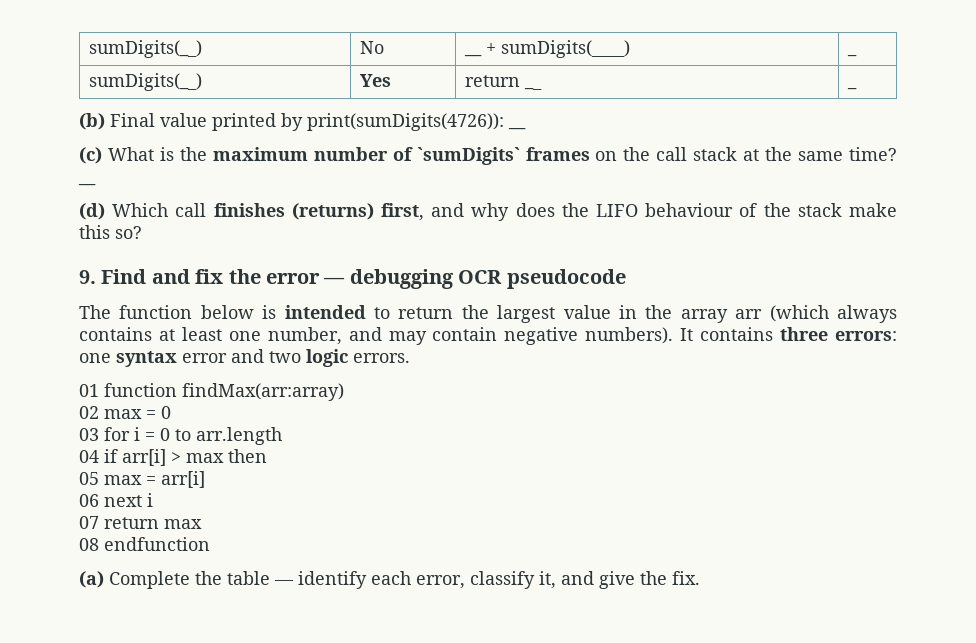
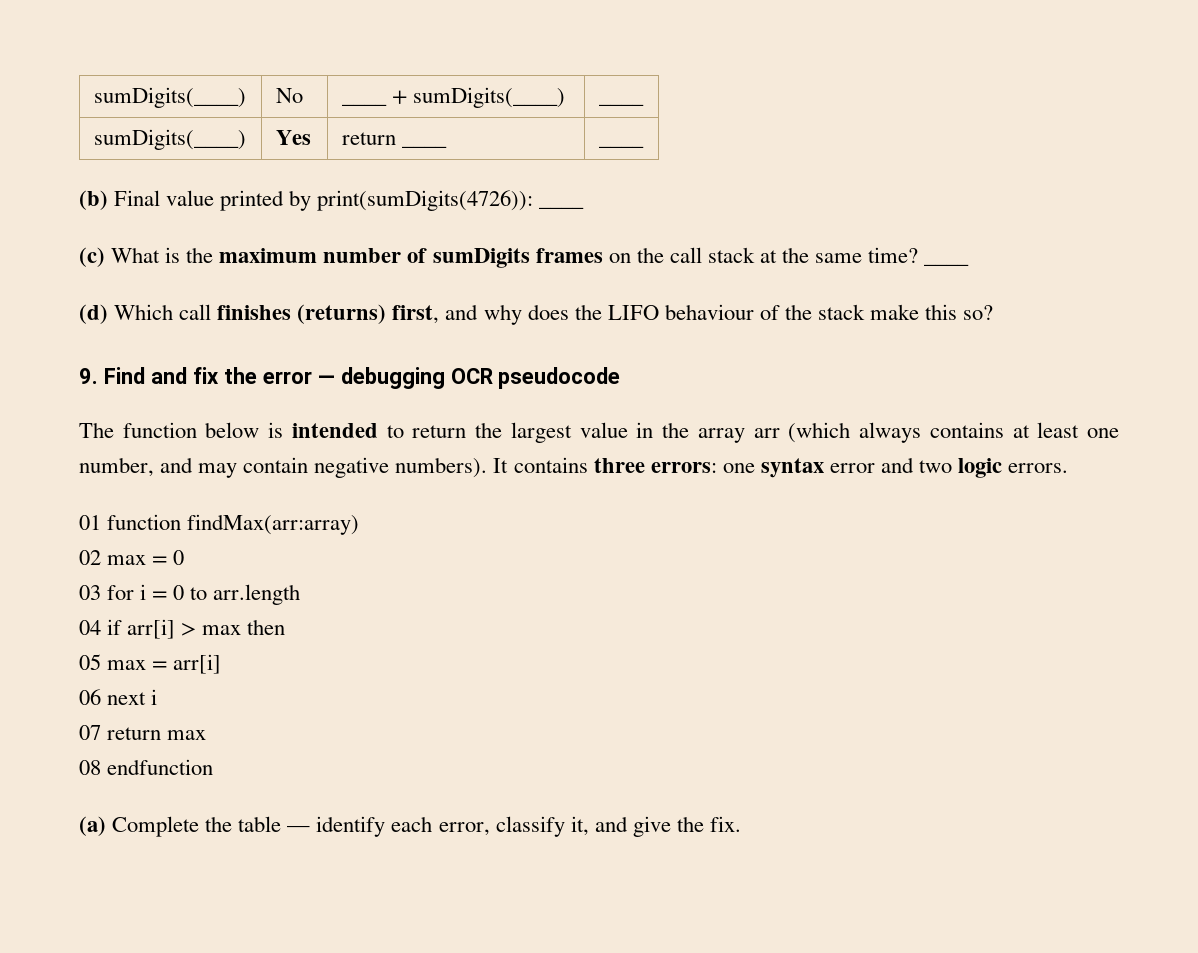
- sumDigits(__) | No | __ + sumDigits(____) | _
- sumDigits(__) | Yes | return __ | _
+ sumDigits(____) | No | ____ + sumDigits(____) | ____
+ sumDigits(____) | Yes | return ____ | ____
- (b) Final value printed by print(sumDigits(4726)): __
+ (b) Final value printed by print(sumDigits(4726)): ____
- (c) What is the maximum number of `sumDigits` frames on the call stack at the same time? __
+ (c) What is the maximum number of sumDigits frames on the call stack at the same time? ____

